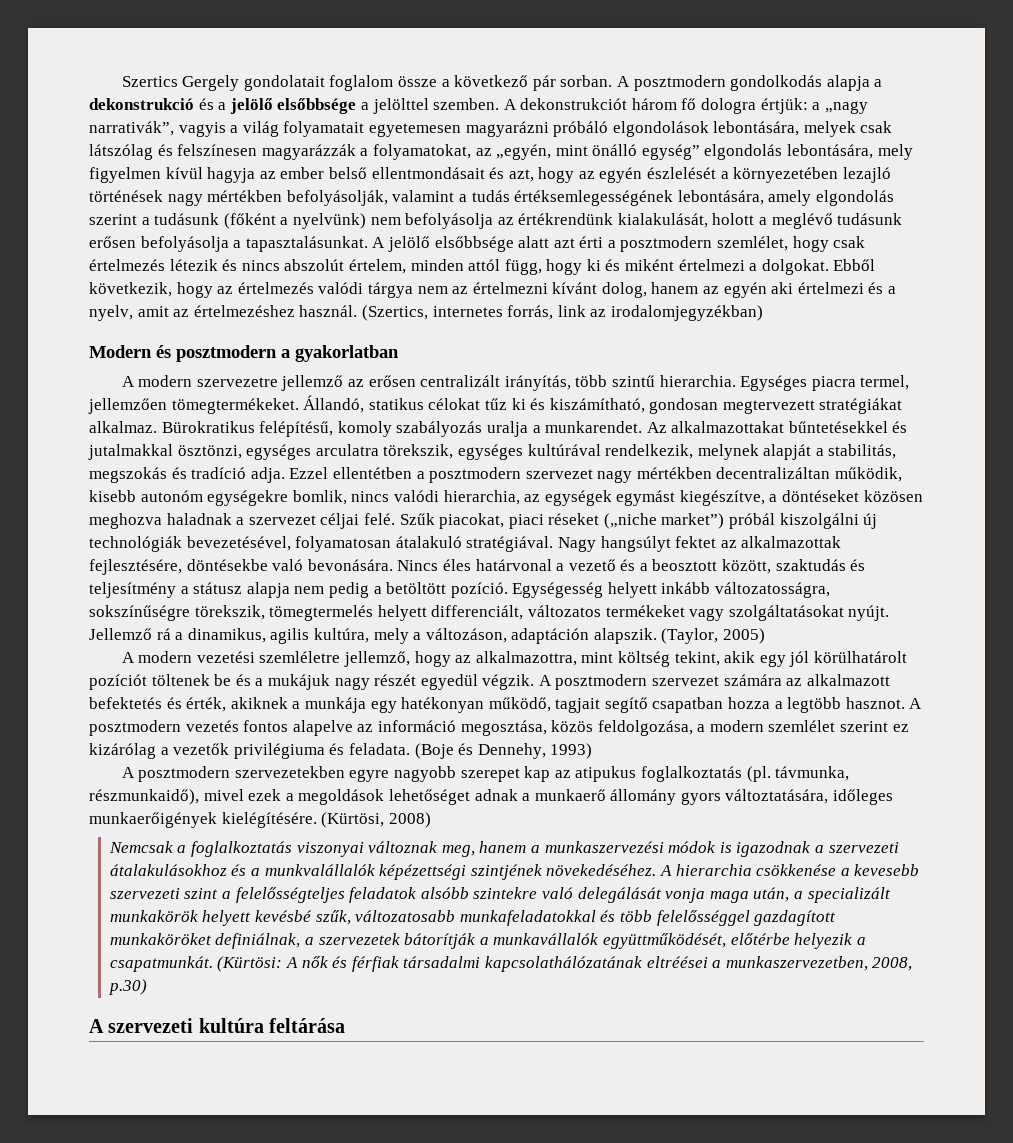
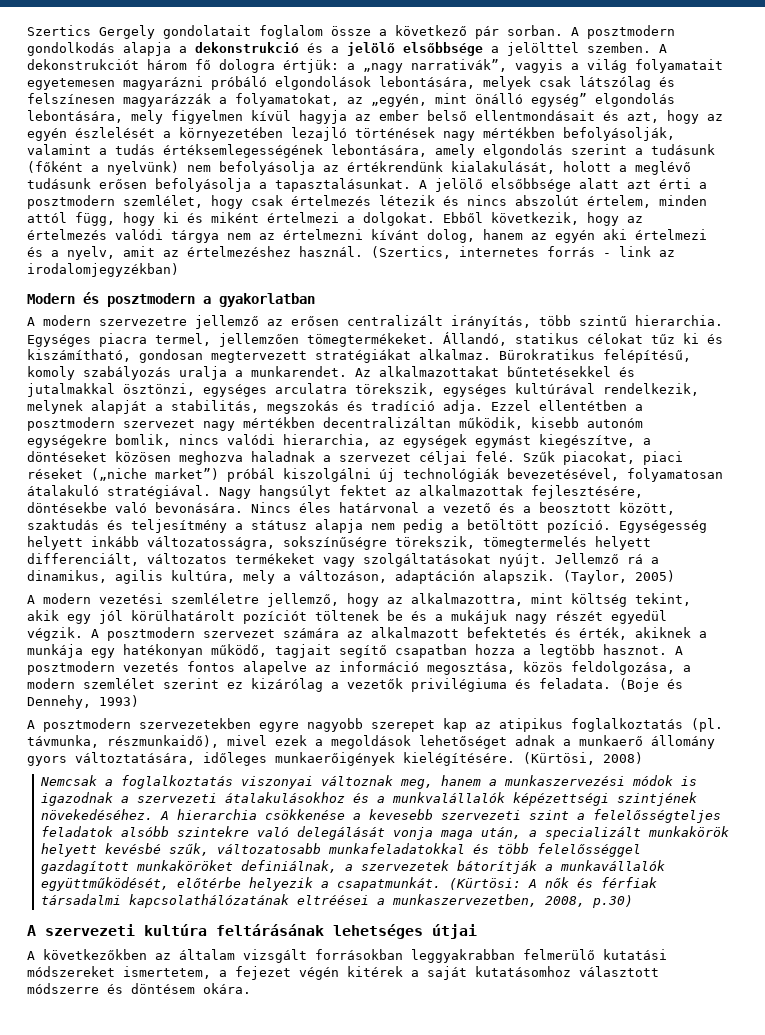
- (Szertics, internetes forrás, link az irodalomjegyzékban)
+ (Szertics, internetes forrás - link az irodalomjegyzékban)
- A posztmodern szervezetekben egyre nagyobb szerepet kap az atipukus foglalkoztatás (pl. távmunka, részmunkaidő), mivel ezek a megoldások lehetőséget adnak a munkaerő állomány gyors változtatására, időleges munkaerőigények kielégítésére.
+ A posztmodern szervezetekben egyre nagyobb szerepet kap az atipikus foglalkoztatás (pl. távmunka, részmunkaidő), mivel ezek a megoldások lehetőséget adnak a munkaerő állomány gyors változtatására, időleges munkaerőigények kielégítésére.
- A szervezeti kultúra feltárása
+ A szervezeti kultúra feltárásának lehetséges útjai
+ A következőkben az általam vizsgált forrásokban leggyakrabban felmerülő kutatási módszereket ismertetem, a fejezet végén kitérek a saját kutatásomhoz választott módszerre és döntésem okára.

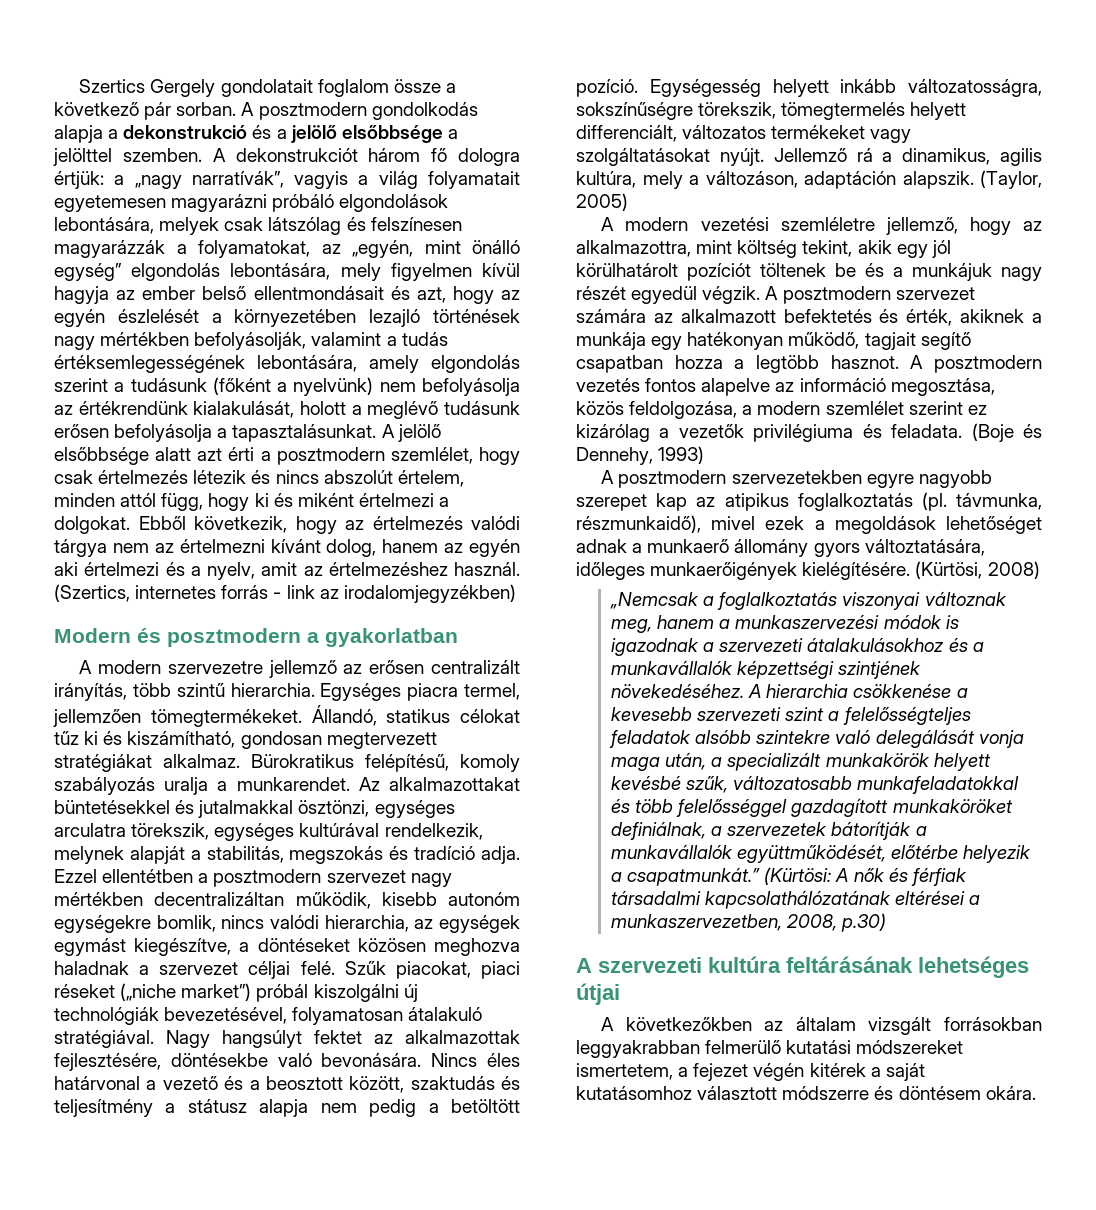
- a „nagy narrativák”, vagyis a világ folyamatait egyetemesen magyarázni próbáló elgondolások lebontására, melyek csak látszólag és felszínesen magyarázzák a folyamatokat, az „egyén, mint önálló egység” elgondolás lebontására, mely figyelmen kívül hagyja az ember belső ellentmondásait és azt, hogy az egyén észlelését a környezetében lezajló történések nagy mértékben befolyásolják, valamint a tudás értéksemlegességének lebontására, amely elgondolás szerint a tudásunk (főként a nyelvünk) nem befolyásolja az értékrendünk kialakulását, holott a meglévő tudásunk erősen befolyásolja a tapasztalásunkat.
+ a „nagy narratívák”, vagyis a világ folyamatait egyetemesen magyarázni próbáló elgondolások lebontására, melyek csak látszólag és felszínesen magyarázzák a folyamatokat, az „egyén, mint önálló egység” elgondolás lebontására, mely figyelmen kívül hagyja az ember belső ellentmondásait és azt, hogy az egyén észlelését a környezetében lezajló történések nagy mértékben befolyásolják, valamint a tudás értéksemlegességének lebontására, amely elgondolás szerint a tudásunk (főként a nyelvünk) nem befolyásolja az értékrendünk kialakulását, holott a meglévő tudásunk erősen befolyásolja a tapasztalásunkat.
- (Szertics, internetes forrás - link az irodalomjegyzékban)
+ (Szertics, internetes forrás - link az irodalomjegyzékben)
- Az alkalmazottakat bűntetésekkel és jutalmakkal ösztönzi, egységes arculatra törekszik, egységes kultúrával rendelkezik, melynek alapját a stabilitás, megszokás és tradíció adja.
+ Az alkalmazottakat büntetésekkel és jutalmakkal ösztönzi, egységes arculatra törekszik, egységes kultúrával rendelkezik, melynek alapját a stabilitás, megszokás és tradíció adja.
- A modern vezetési szemléletre jellemző, hogy az alkalmazottra, mint költség tekint, akik egy jól körülhatárolt pozíciót töltenek be és a mukájuk nagy részét egyedül végzik.
+ A modern vezetési szemléletre jellemző, hogy az alkalmazottra, mint költség tekint, akik egy jól körülhatárolt pozíciót töltenek be és a munkájuk nagy részét egyedül végzik.
- Nemcsak a foglalkoztatás viszonyai változnak meg, hanem a munkaszervezési módok is igazodnak a szervezeti átalakulásokhoz és a munkvalállalók képézettségi szintjének növekedéséhez.
+ „Nemcsak a foglalkoztatás viszonyai változnak meg, hanem a munkaszervezési módok is igazodnak a szervezeti átalakulásokhoz és a munkavállalók képzettségi szintjének növekedéséhez.
- A hierarchia csökkenése a kevesebb szervezeti szint a felelősségteljes feladatok alsóbb szintekre való delegálását vonja maga után, a specializált munkakörök helyett kevésbé szűk, változatosabb munkafeladatokkal és több felelősséggel gazdagított munkaköröket definiálnak, a szervezetek bátorítják a munkavállalók együttműködését, előtérbe helyezik a csapatmunkát.
+ A hierarchia csökkenése a kevesebb szervezeti szint a felelősségteljes feladatok alsóbb szintekre való delegálását vonja maga után, a specializált munkakörök helyett kevésbé szűk, változatosabb munkafeladatokkal és több felelősséggel gazdagított munkaköröket definiálnak, a szervezetek bátorítják a munkavállalók együttműködését, előtérbe helyezik a csapatmunkát.”
- (Kürtösi: A nők és férfiak társadalmi kapcsolathálózatának eltréései a munkaszervezetben, 2008, p.30)
+ (Kürtösi: A nők és férfiak társadalmi kapcsolathálózatának eltérései a munkaszervezetben, 2008, p.30)

